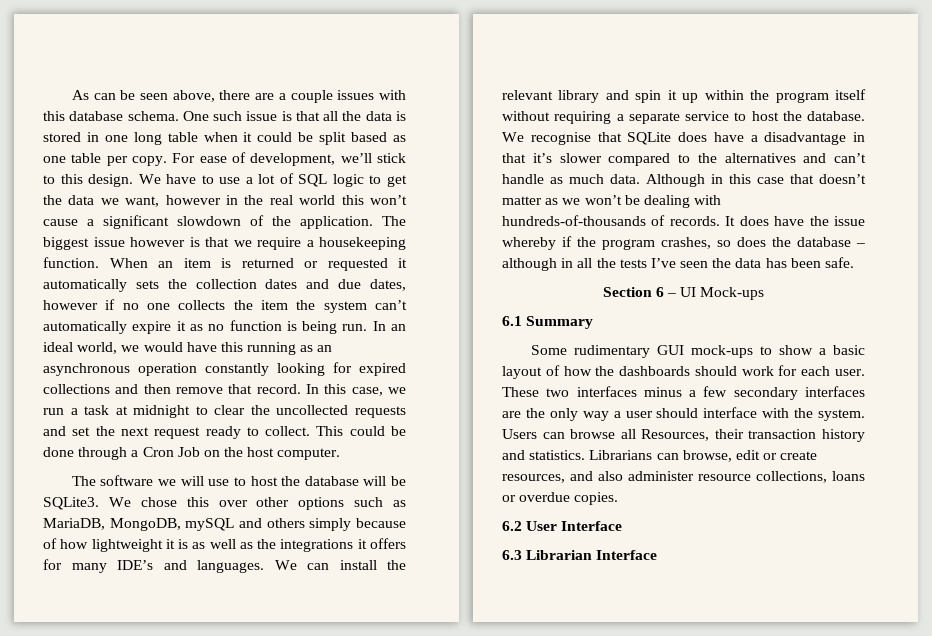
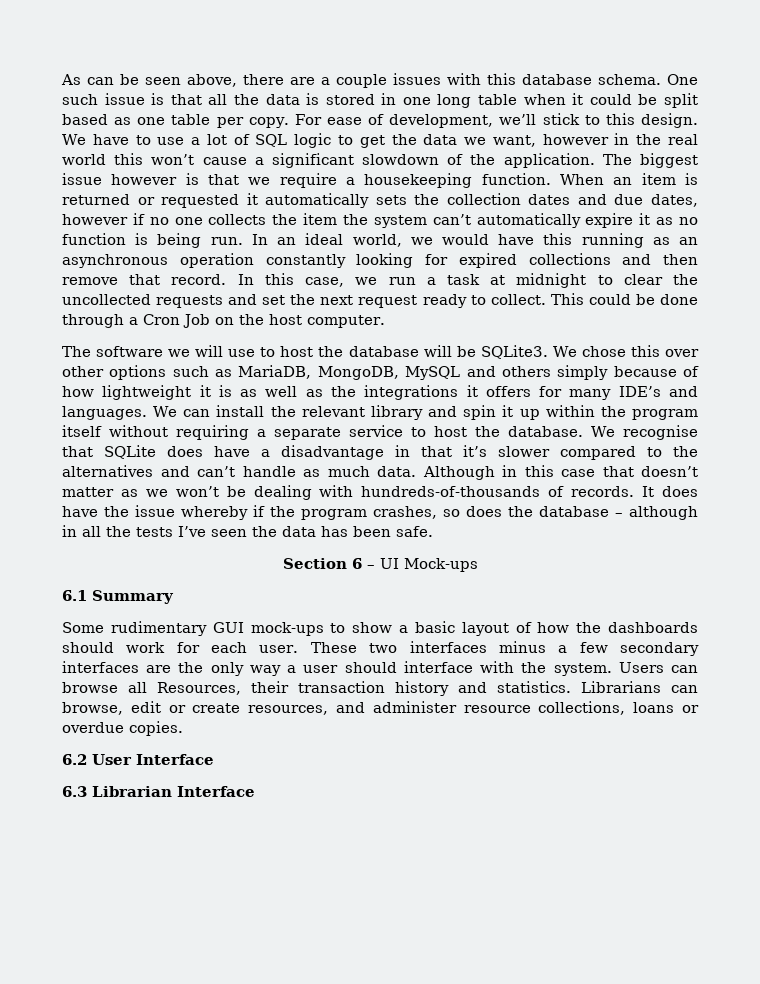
- We chose this over other options such as MariaDB, MongoDB, mySQL and others simply because of how lightweight it is as well as the integrations it offers for many IDE’s and languages.
+ We chose this over other options such as MariaDB, MongoDB, MySQL and others simply because of how lightweight it is as well as the integrations it offers for many IDE’s and languages.
- Librarians can browse, edit or create resources, and also administer resource collections, loans or overdue copies.
+ Librarians can browse, edit or create resources, and administer resource collections, loans or overdue copies.

